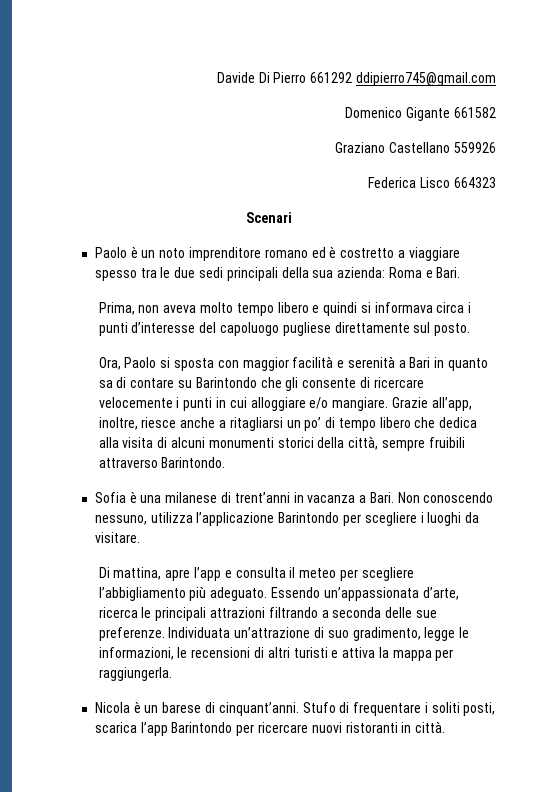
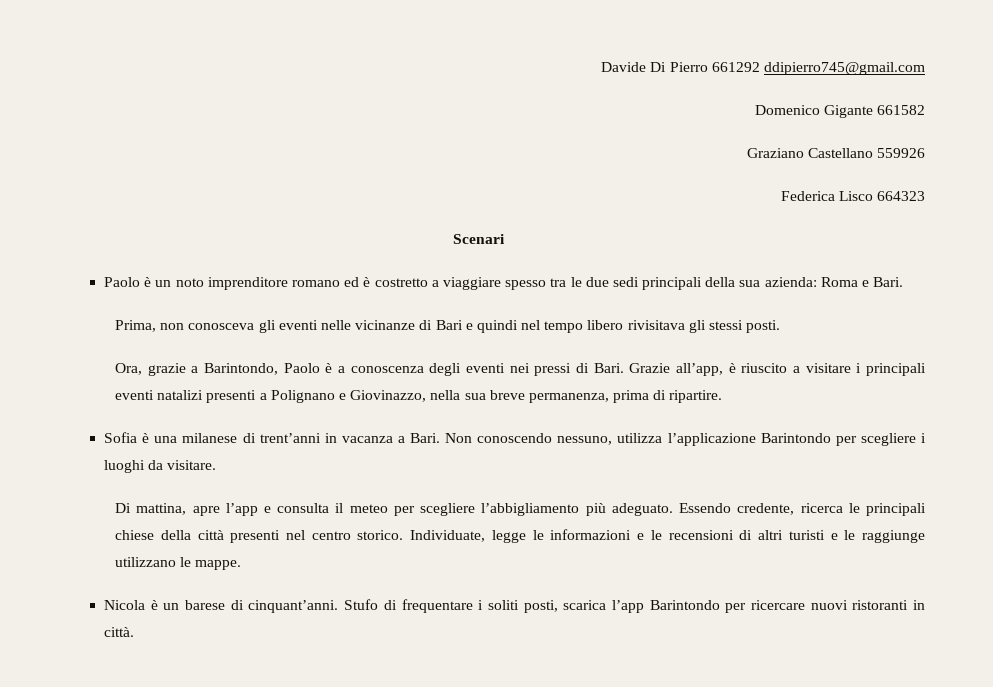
- Prima, non aveva molto tempo libero e quindi si informava circa i punti d’interesse del capoluogo pugliese direttamente sul posto.
- Ora, Paolo si sposta con maggior facilità e serenità a Bari in quanto sa di contare su Barintondo che gli consente di ricercare velocemente i punti in cui alloggiare e/o mangiare. Grazie all’app, inoltre, riesce anche a ritagliarsi un po’ di tempo libero che dedica alla visita di alcuni monumenti storici della città, sempre fruibili attraverso Barintondo.
+ Prima, non conosceva gli eventi nelle vicinanze di Bari e quindi nel tempo libero rivisitava gli stessi posti.
+ Ora, grazie a Barintondo, Paolo è a conoscenza degli eventi nei pressi di Bari. Grazie all’app, è riuscito a visitare i principali eventi natalizi presenti a Polignano e Giovinazzo, nella sua breve permanenza, prima di ripartire.
- Essendo un’appassionata d’arte, ricerca le principali attrazioni filtrando a seconda delle sue preferenze. Individuata un’attrazione di suo gradimento, legge le informazioni, le recensioni di altri turisti e attiva la mappa per raggiungerla.
+ Essendo credente, ricerca le principali chiese della città presenti nel centro storico. Individuate, legge le informazioni e le recensioni di altri turisti e le raggiunge utilizzano le mappe.

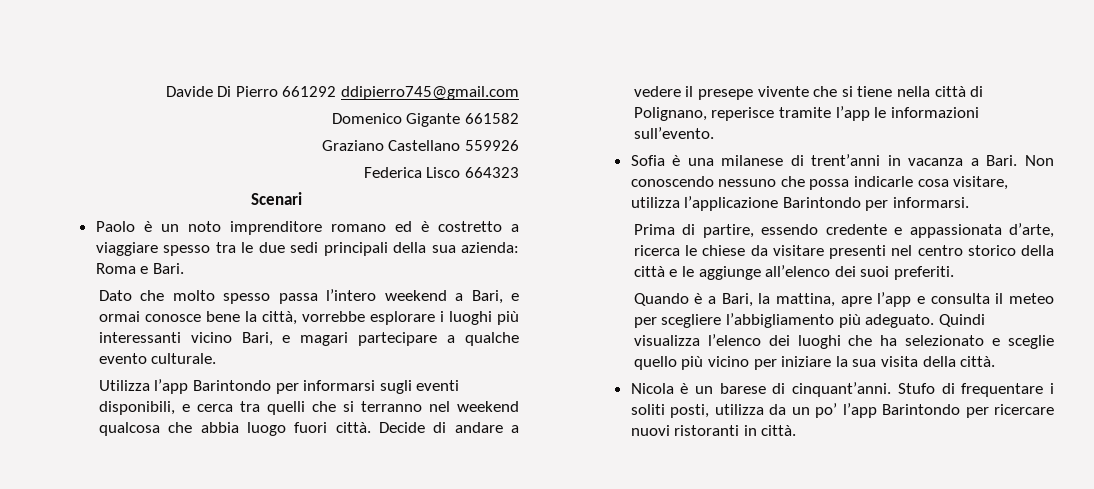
- Prima, non conosceva gli eventi nelle vicinanze di Bari e quindi nel tempo libero rivisitava gli stessi posti.
- Ora, grazie a Barintondo, Paolo è a conoscenza degli eventi nei pressi di Bari. Grazie all’app, è riuscito a visitare i principali eventi natalizi presenti a Polignano e Giovinazzo, nella sua breve permanenza, prima di ripartire.
+ Dato che molto spesso passa l’intero weekend a Bari, e ormai conosce bene la città, vorrebbe esplorare i luoghi più interessanti vicino Bari, e magari partecipare a qualche evento culturale.
+ Utilizza l’app Barintondo per informarsi sugli eventi disponibili, e cerca tra quelli che si terranno nel weekend qualcosa che abbia luogo fuori città. Decide di andare a vedere il presepe vivente che si tiene nella città di Polignano, reperisce tramite l’app le informazioni sull’evento.
- Non conoscendo nessuno, utilizza l’applicazione Barintondo per scegliere i luoghi da visitare.
- Di mattina, apre l’app e consulta il meteo per scegliere l’abbigliamento più adeguato.
+ Non conoscendo nessuno che possa indicarle cosa visitare, utilizza l’applicazione Barintondo per informarsi.
+ Prima di partire, essendo credente e appassionata d’arte, ricerca le chiese da visitare presenti nel centro storico della città e le aggiunge all’elenco dei suoi preferiti.
+ Quando è a Bari, la mattina, apre l’app e consulta il meteo per scegliere l’abbigliamento più adeguato.
- Essendo credente, ricerca le principali chiese della città presenti nel centro storico. Individuate, legge le informazioni e le recensioni di altri turisti e le raggiunge utilizzano le mappe.
+ Quindi visualizza l’elenco dei luoghi che ha selezionato e sceglie quello più vicino per iniziare la sua visita della città.
- Stufo di frequentare i soliti posti, scarica l’app Barintondo per ricercare nuovi ristoranti in città.
+ Stufo di frequentare i soliti posti, utilizza da un po’ l’app Barintondo per ricercare nuovi ristoranti in città.

